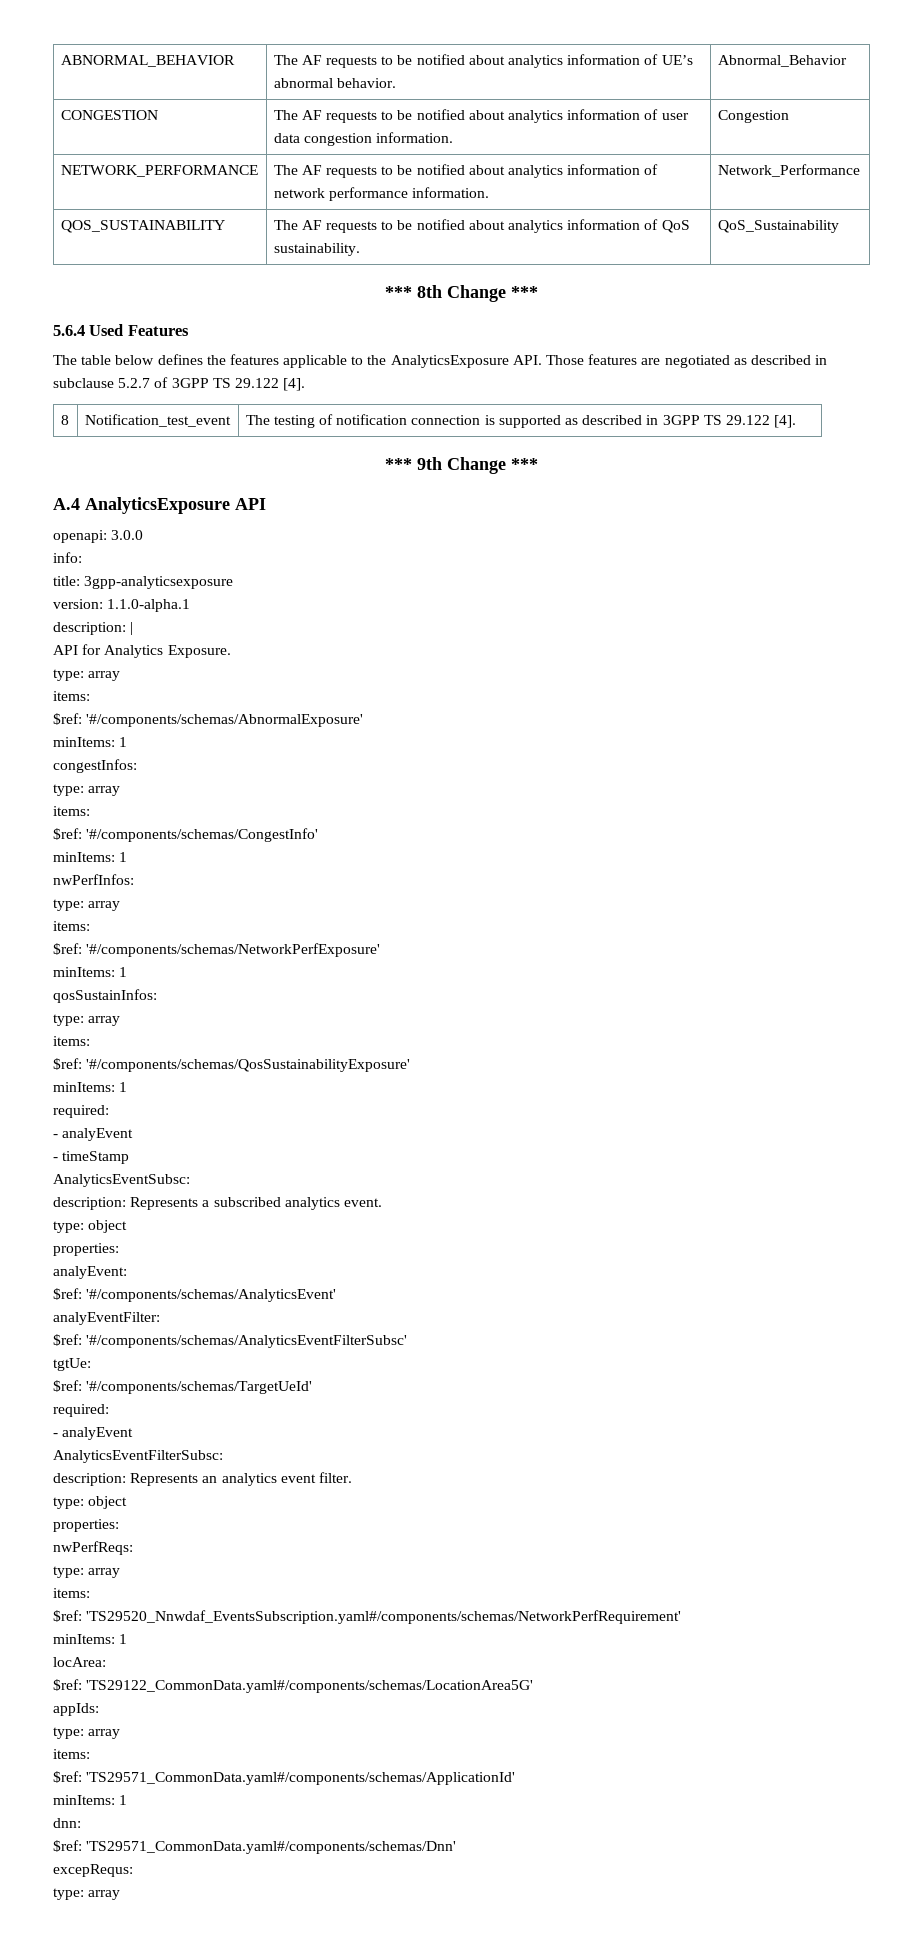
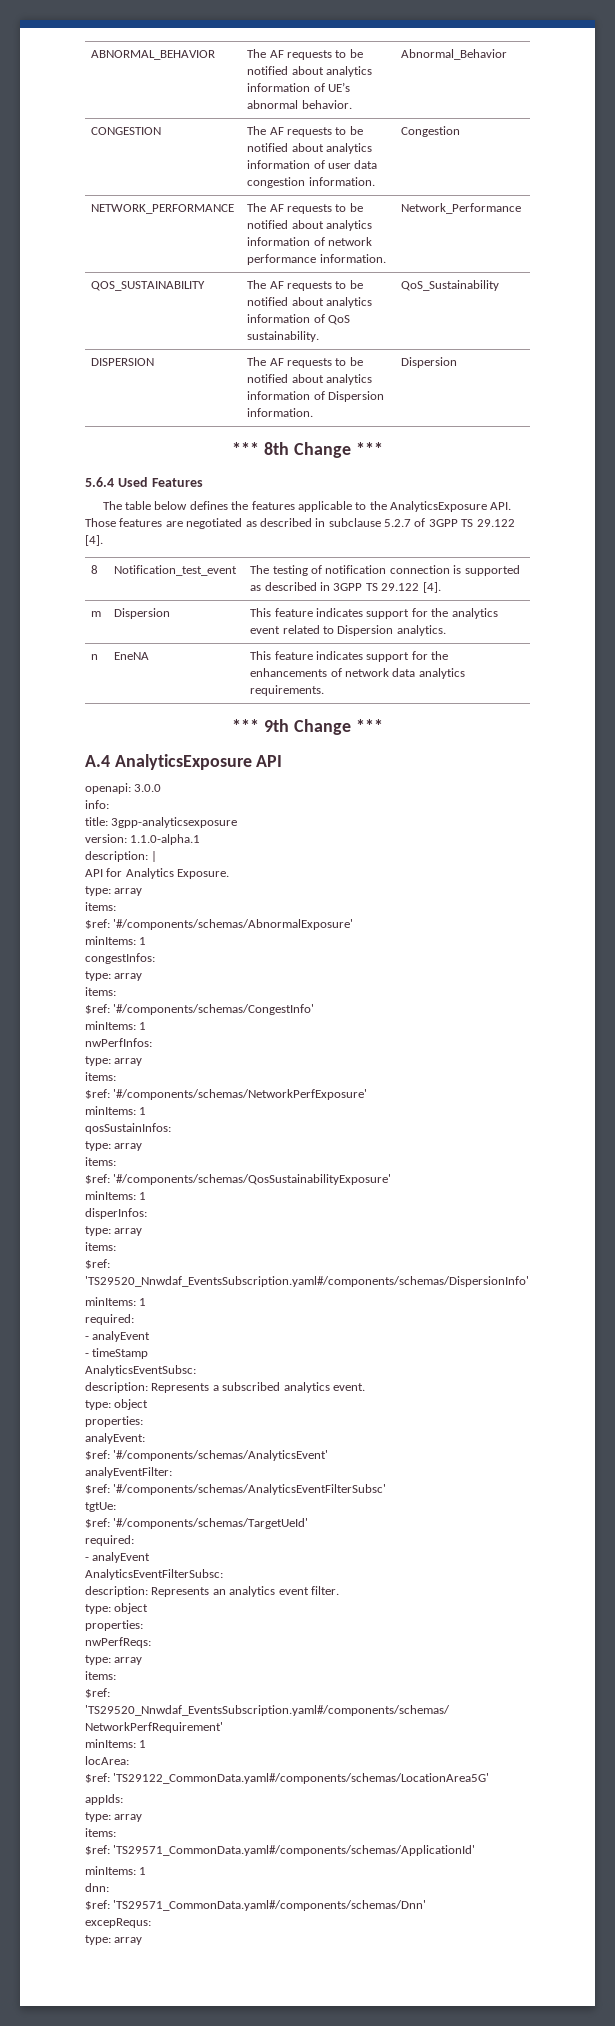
+ DISPERSION | The AF requests to be notified about analytics information of Dispersion information. | Dispersion
+ m | Dispersion | This feature indicates support for the analytics event related to Dispersion analytics.
+ n | EneNA | This feature indicates support for the enhancements of network data analytics requirements.
+ disperInfos:
+ type: array
+ items:
+ $ref: 'TS29520_Nnwdaf_EventsSubscription.yaml#/components/schemas/DispersionInfo'
+ minItems: 1

